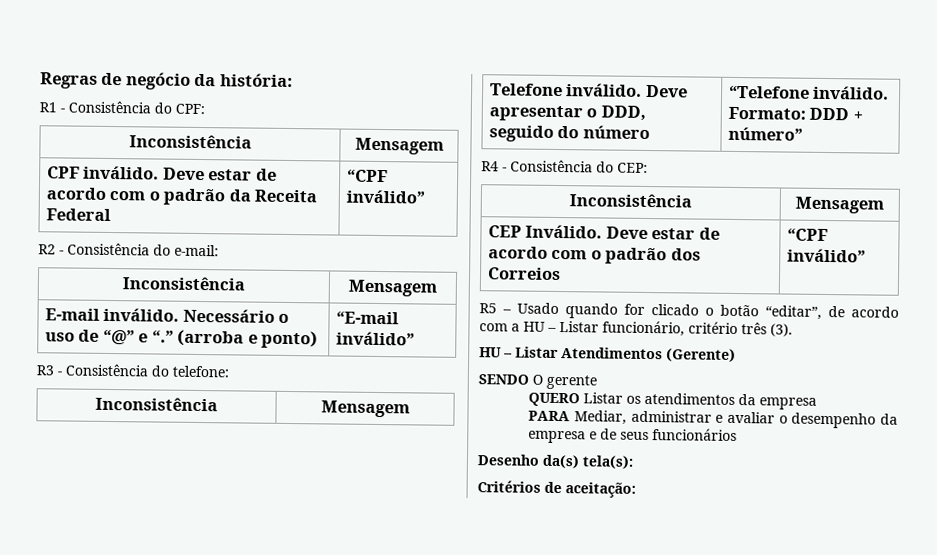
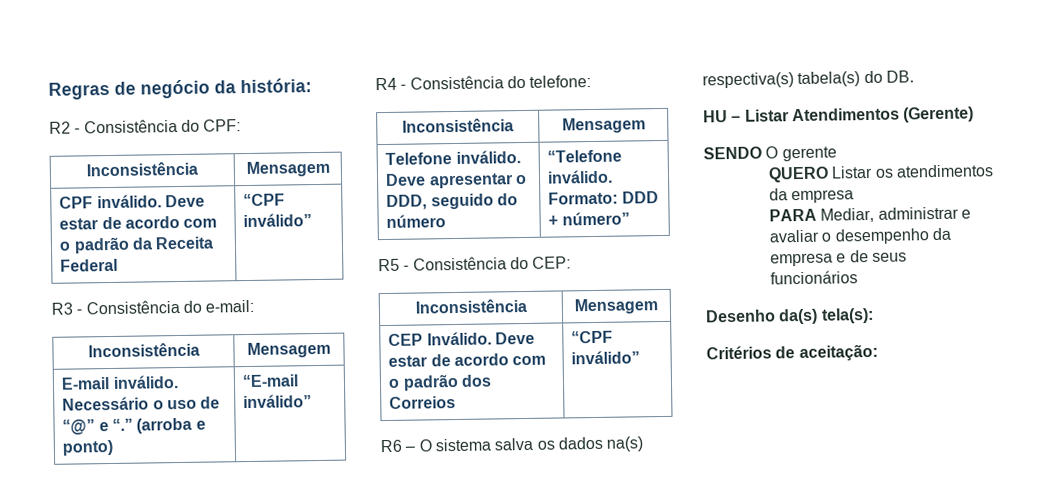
- R1 - Consistência do CPF:
+ R2 - Consistência do CPF:
- R2 - Consistência do e-mail:
+ R3 - Consistência do e-mail:
- R3 - Consistência do telefone:
+ R4 - Consistência do telefone:
- R4 - Consistência do CEP:
+ R5 - Consistência do CEP:
- R5 – Usado quando for clicado o botão “editar”, de acordo com a HU – Listar funcionário, critério três (3).
+ R6 – O sistema salva os dados na(s) respectiva(s) tabela(s) do DB.

